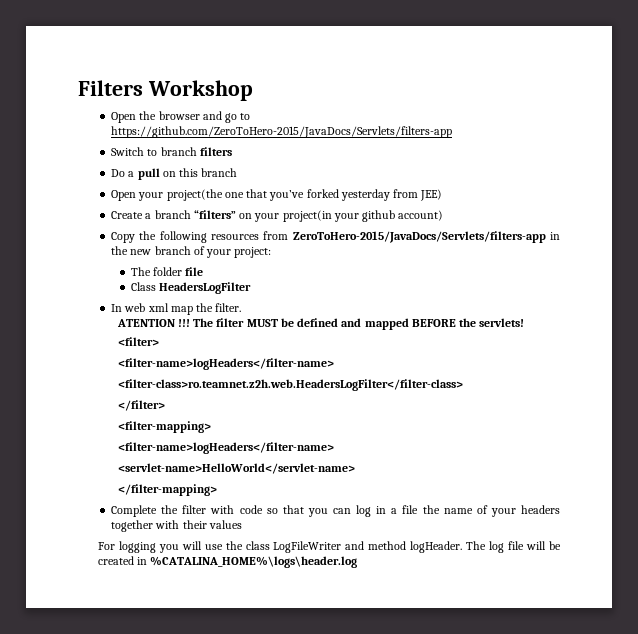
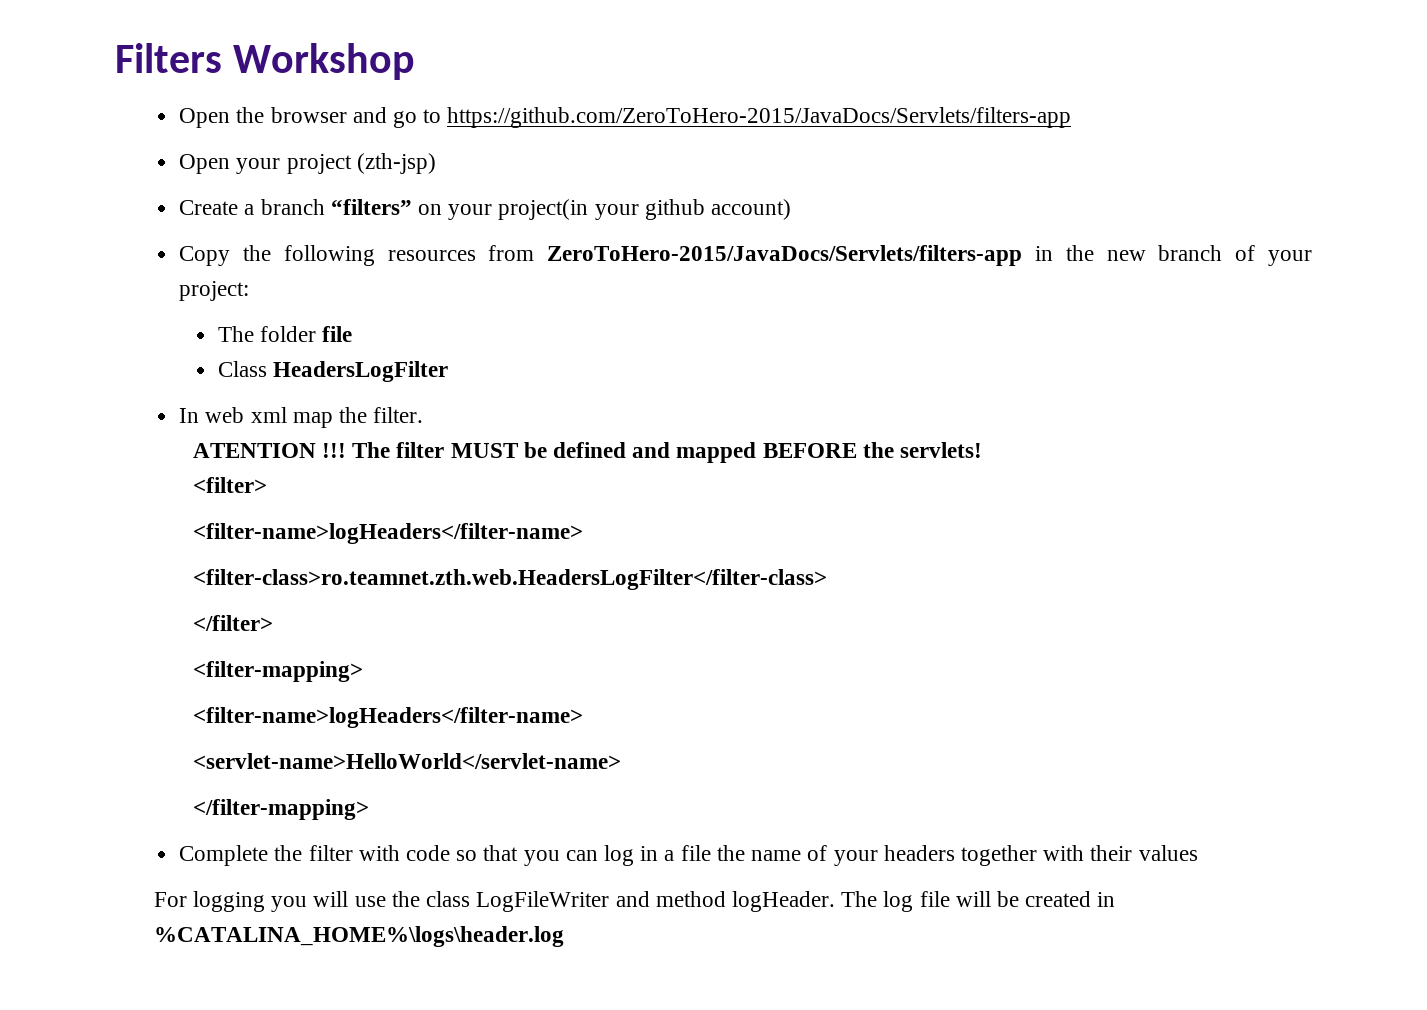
- Switch to branch filters
- Do a pull on this branch
- Open your project(the one that you’ve forked yesterday from JEE)
+ Open your project (zth-jsp)
- <filter-class>ro.teamnet.z2h.web.HeadersLogFilter</filter-class>
+ <filter-class>ro.teamnet.zth.web.HeadersLogFilter</filter-class>

